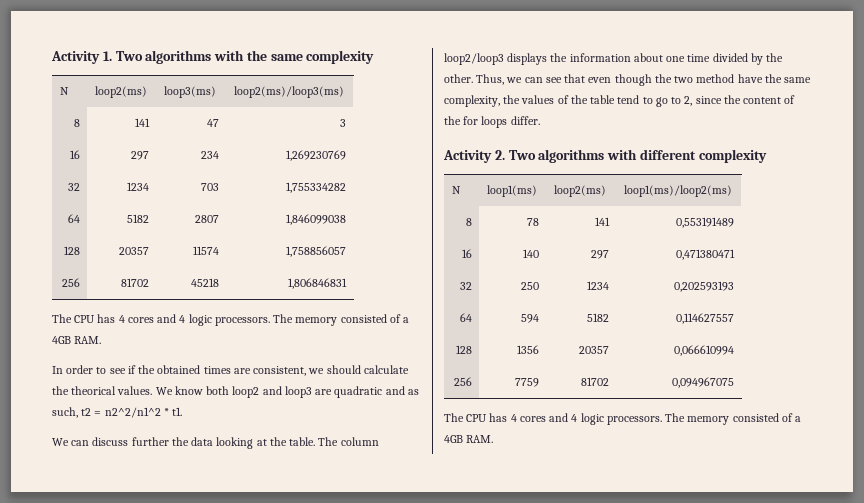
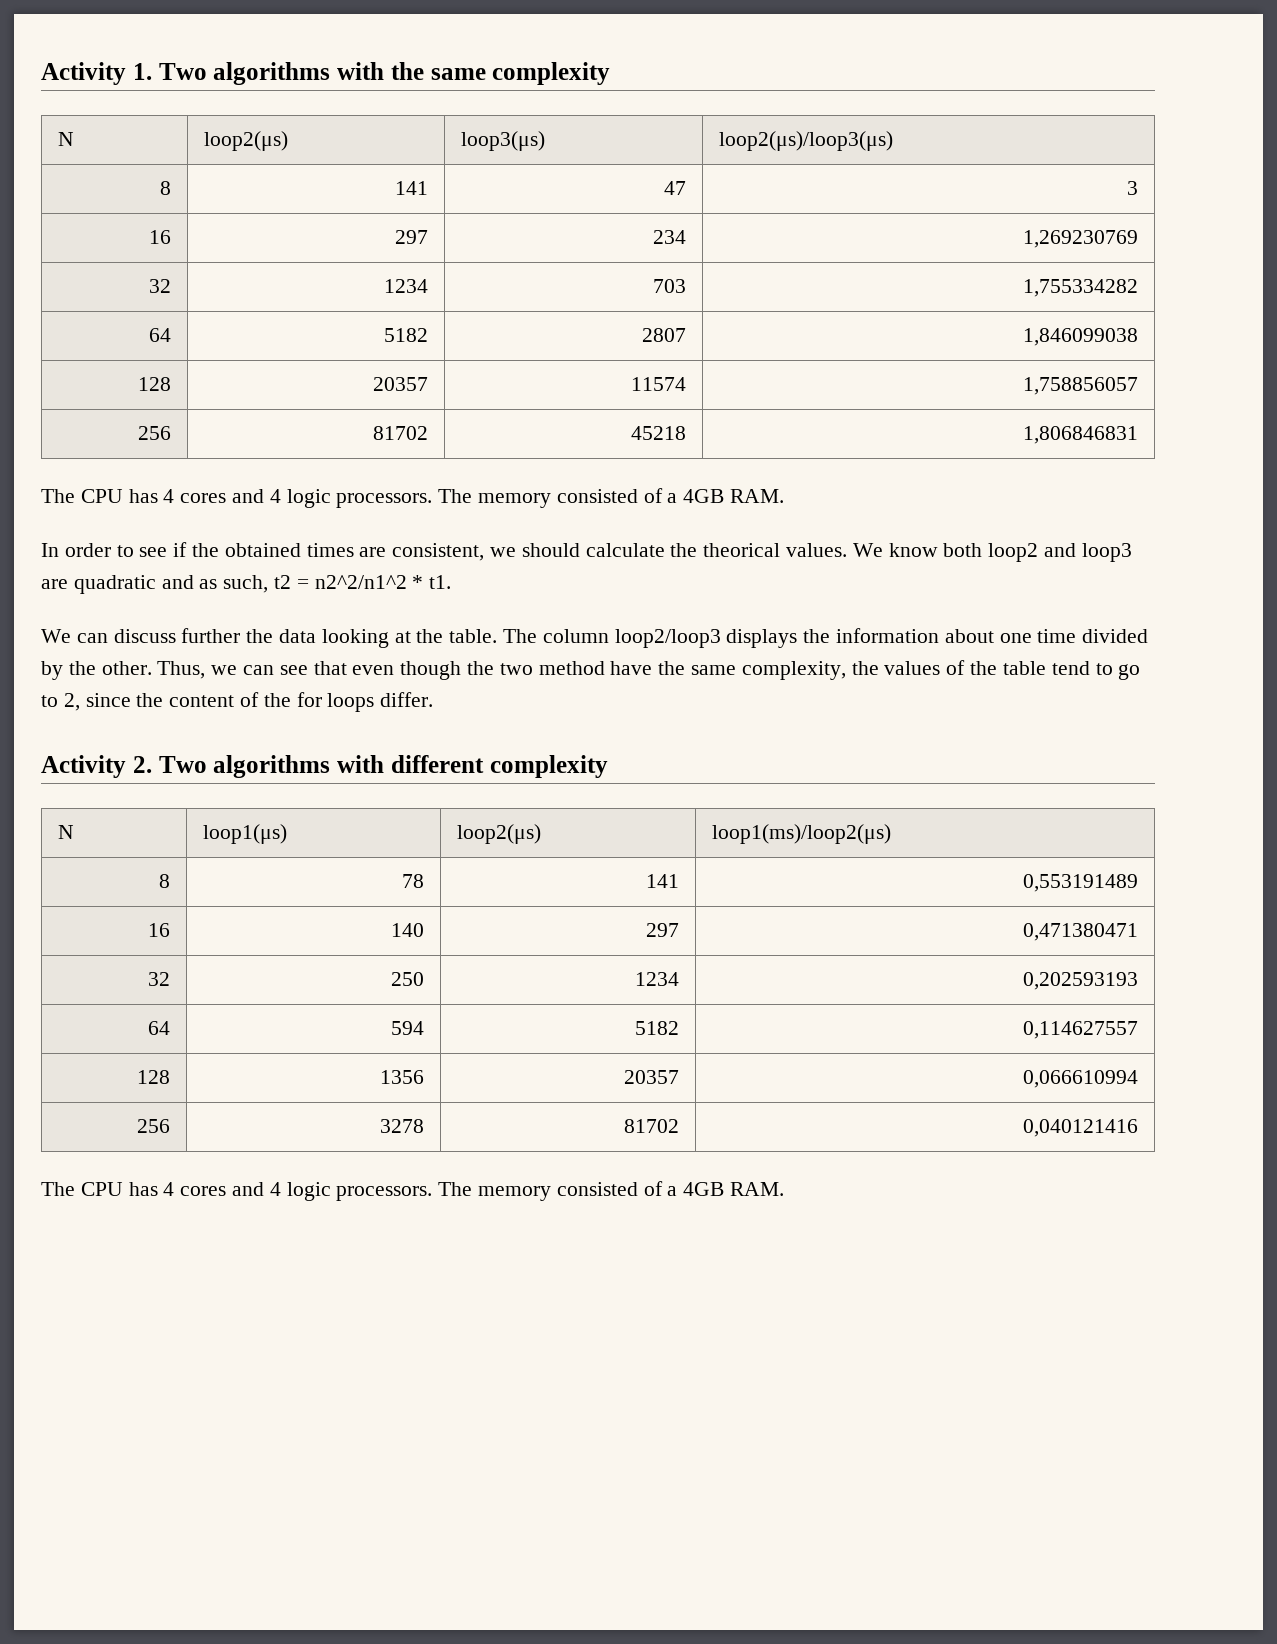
- N | loop2(ms) | loop3(ms) | loop2(ms)/loop3(ms)
+ N | loop2(μs) | loop3(μs) | loop2(μs)/loop3(μs)
- N | loop1(ms) | loop2(ms) | loop1(ms)/loop2(ms)
+ N | loop1(μs) | loop2(μs) | loop1(ms)/loop2(μs)
- 256 | 7759 | 81702 | 0,094967075
+ 256 | 3278 | 81702 | 0,040121416

